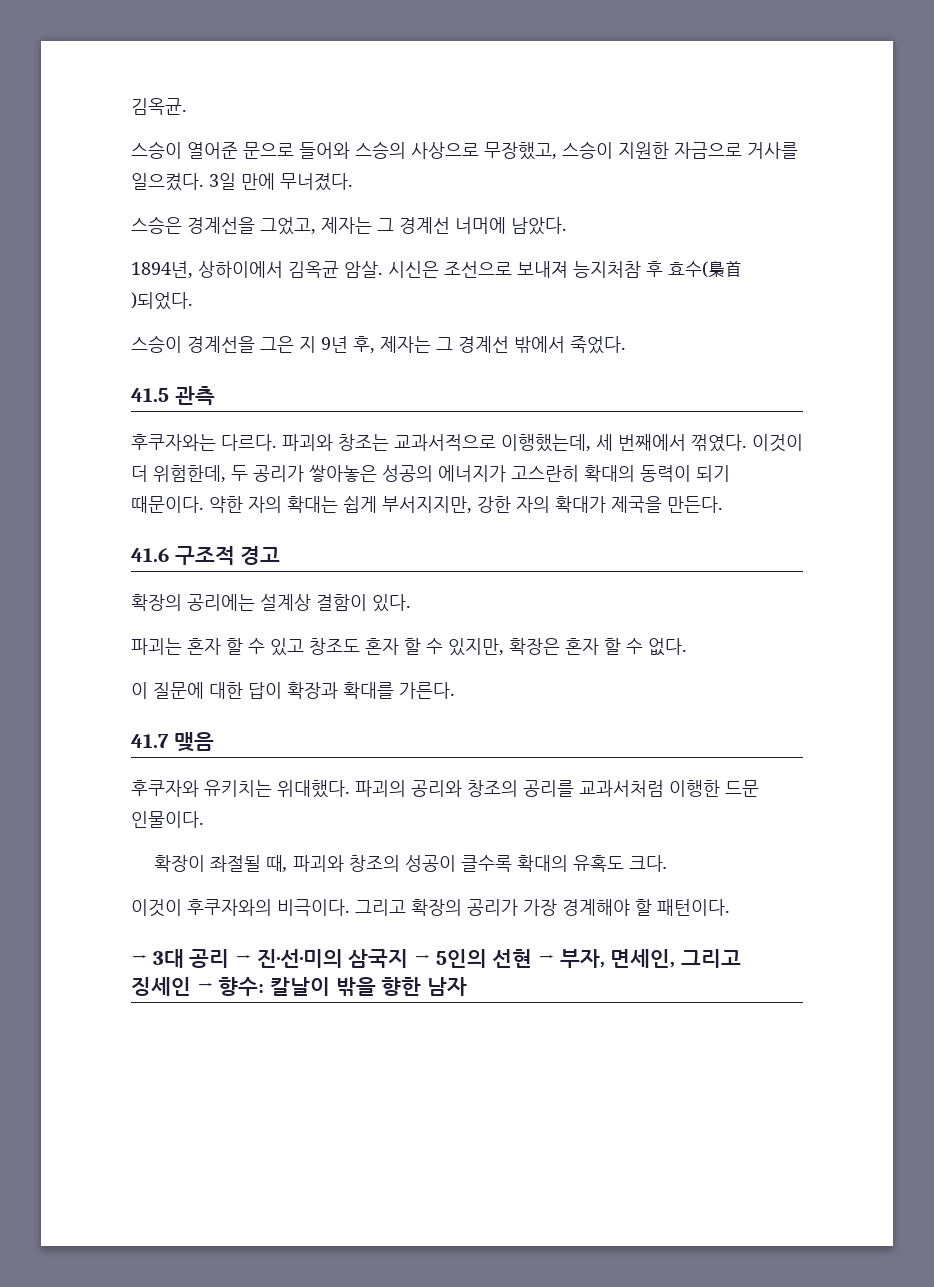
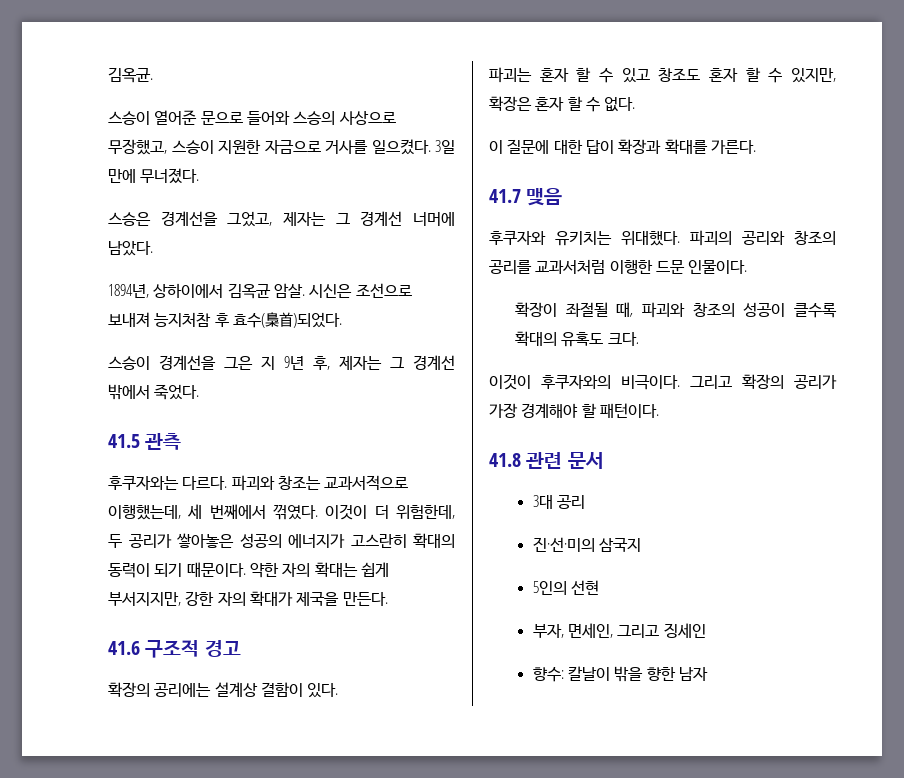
- → 3대 공리 → 진·선·미의 삼국지 → 5인의 선현 → 부자, 면세인, 그리고 징세인 → 향수: 칼날이 밖을 향한 남자
+ 41.8 관련 문서
+ 3대 공리
+ 진·선·미의 삼국지
+ 5인의 선현
+ 부자, 면세인, 그리고 징세인
+ 향수: 칼날이 밖을 향한 남자

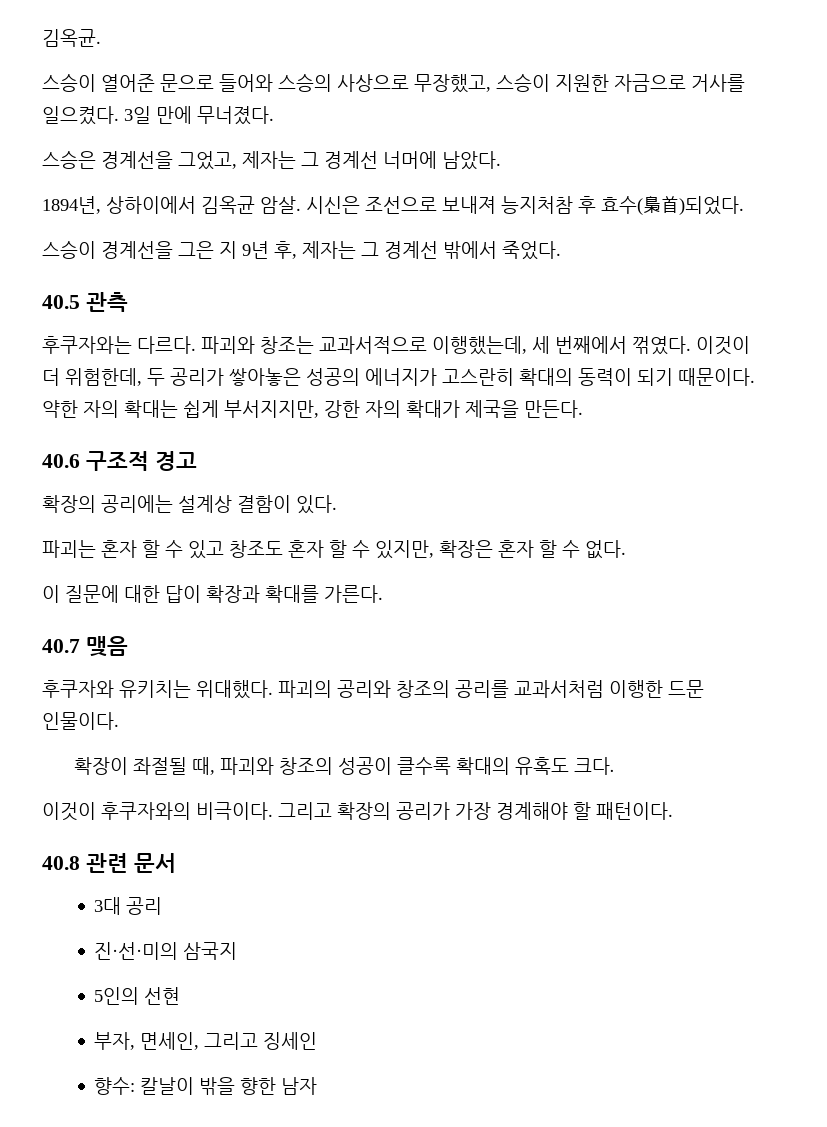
- 41.5 관측
+ 40.5 관측
- 41.6 구조적 경고
+ 40.6 구조적 경고
- 41.7 맺음
+ 40.7 맺음
- 41.8 관련 문서
+ 40.8 관련 문서

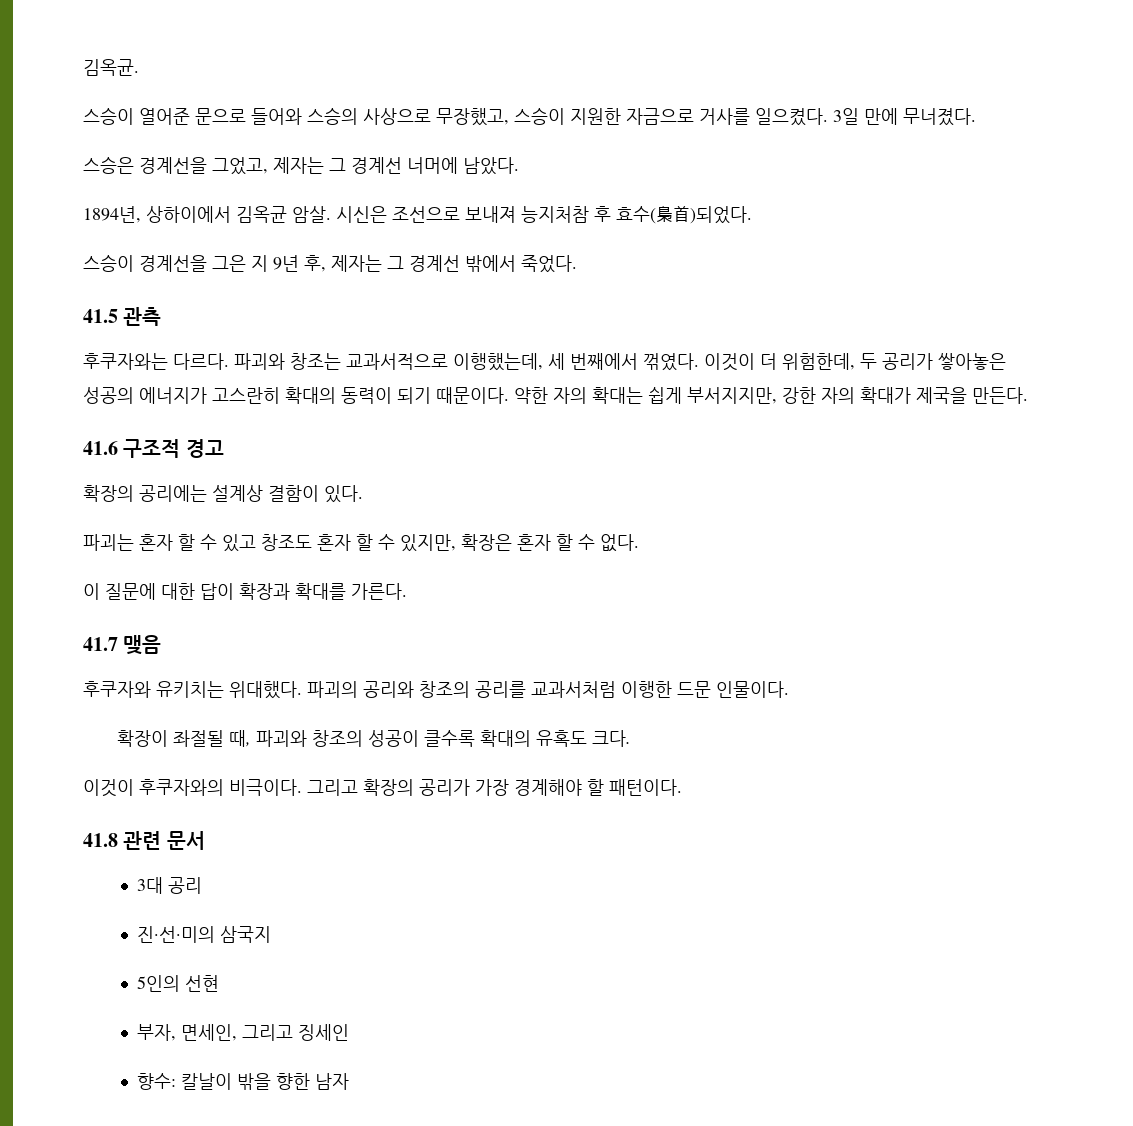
- 40.5 관측
+ 41.5 관측
- 40.6 구조적 경고
+ 41.6 구조적 경고
- 40.7 맺음
+ 41.7 맺음
- 40.8 관련 문서
+ 41.8 관련 문서

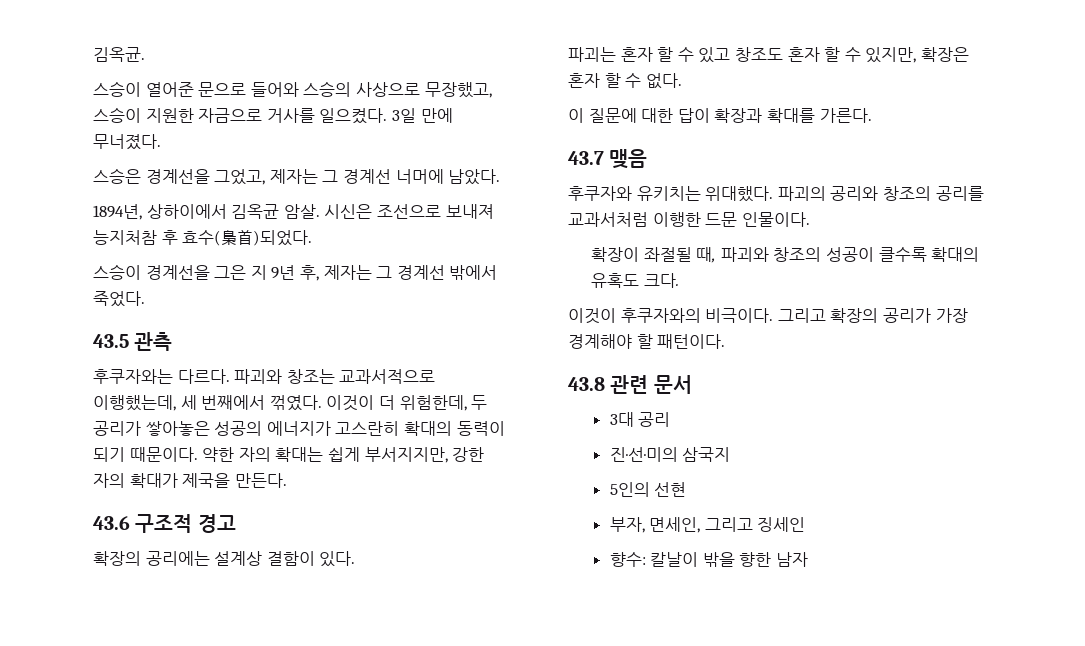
- 41.5 관측
+ 43.5 관측
- 41.6 구조적 경고
+ 43.6 구조적 경고
- 41.7 맺음
+ 43.7 맺음
- 41.8 관련 문서
+ 43.8 관련 문서

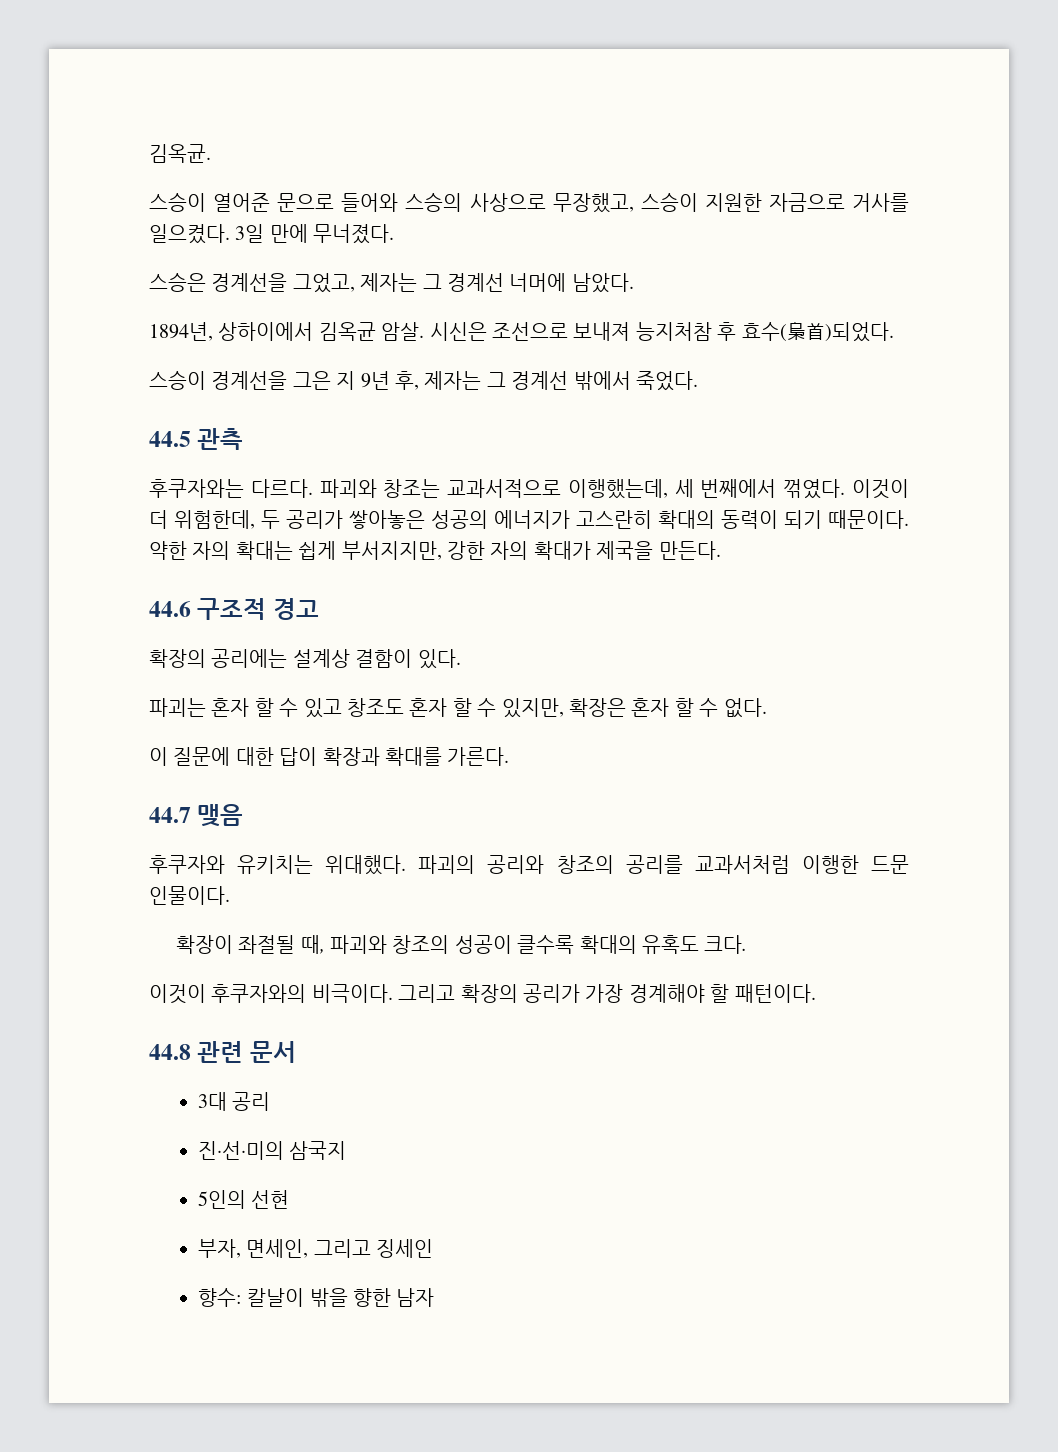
- 43.5 관측
+ 44.5 관측
- 43.6 구조적 경고
+ 44.6 구조적 경고
- 43.7 맺음
+ 44.7 맺음
- 43.8 관련 문서
+ 44.8 관련 문서

